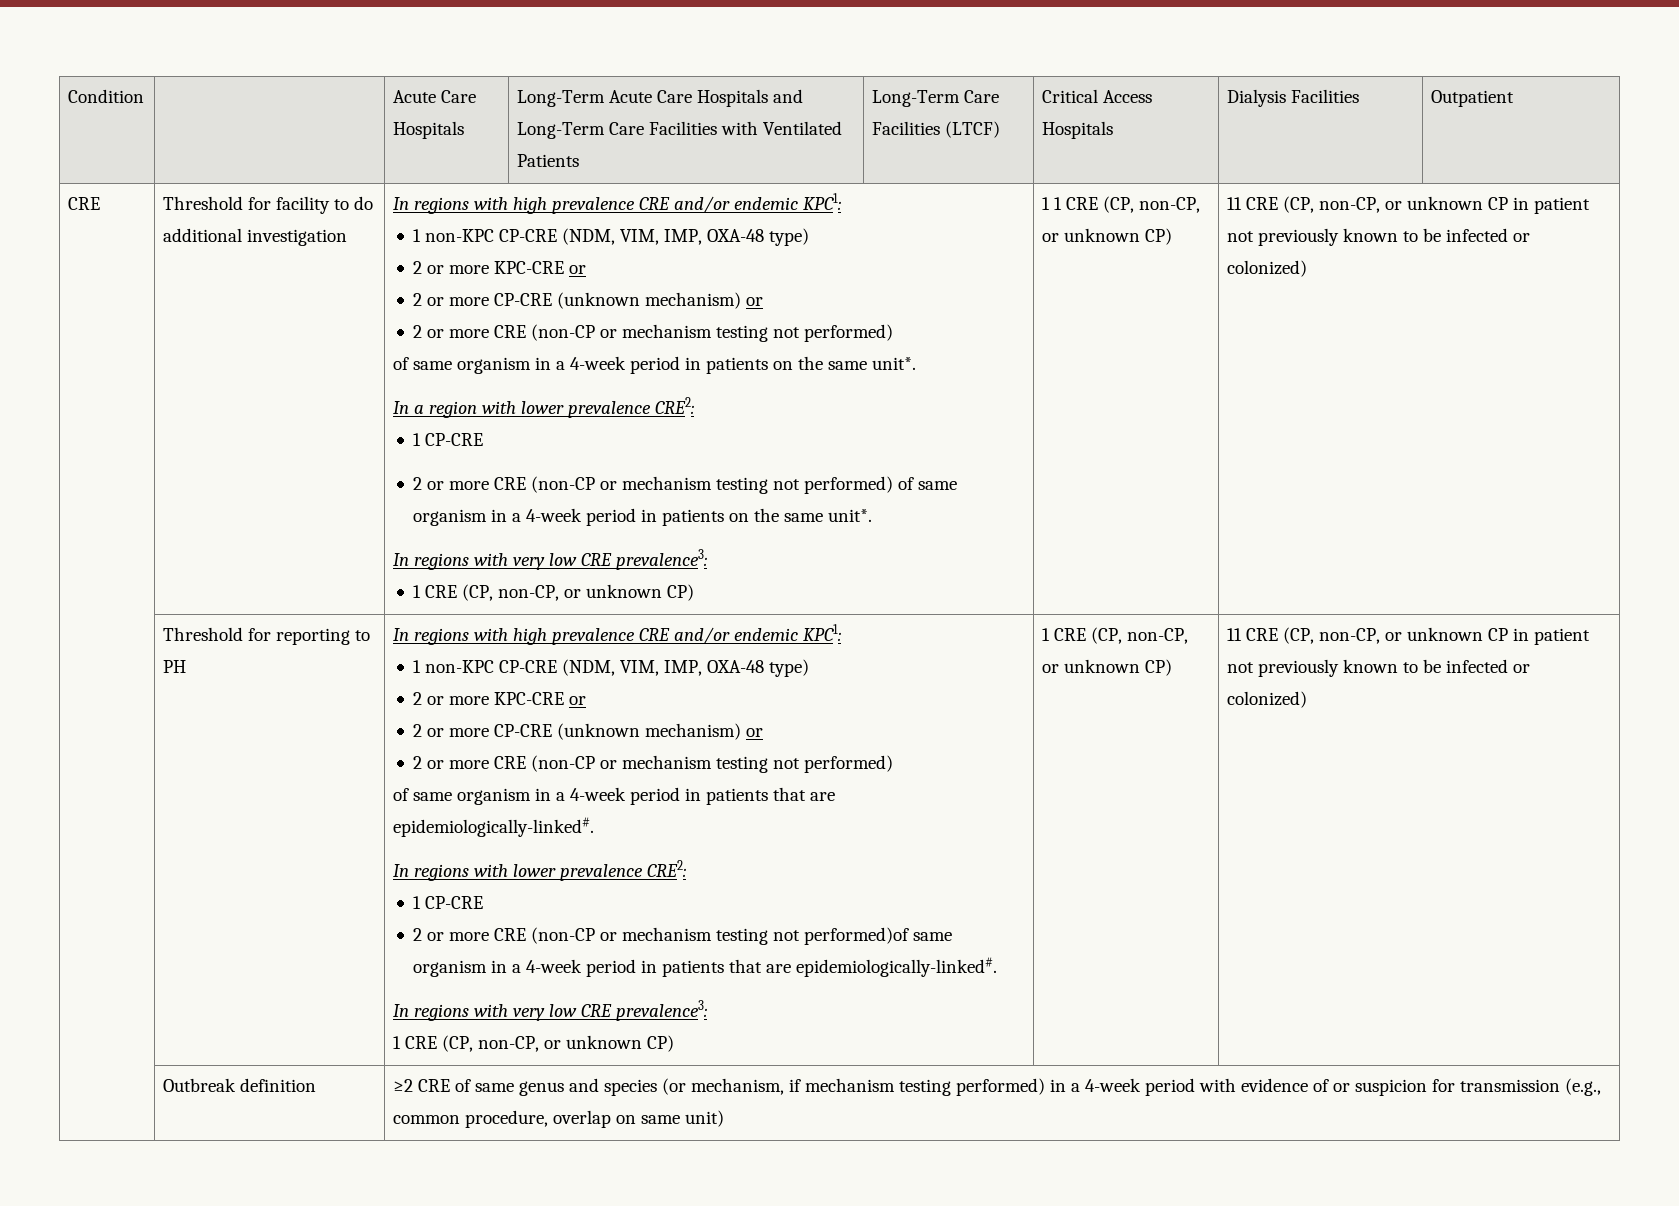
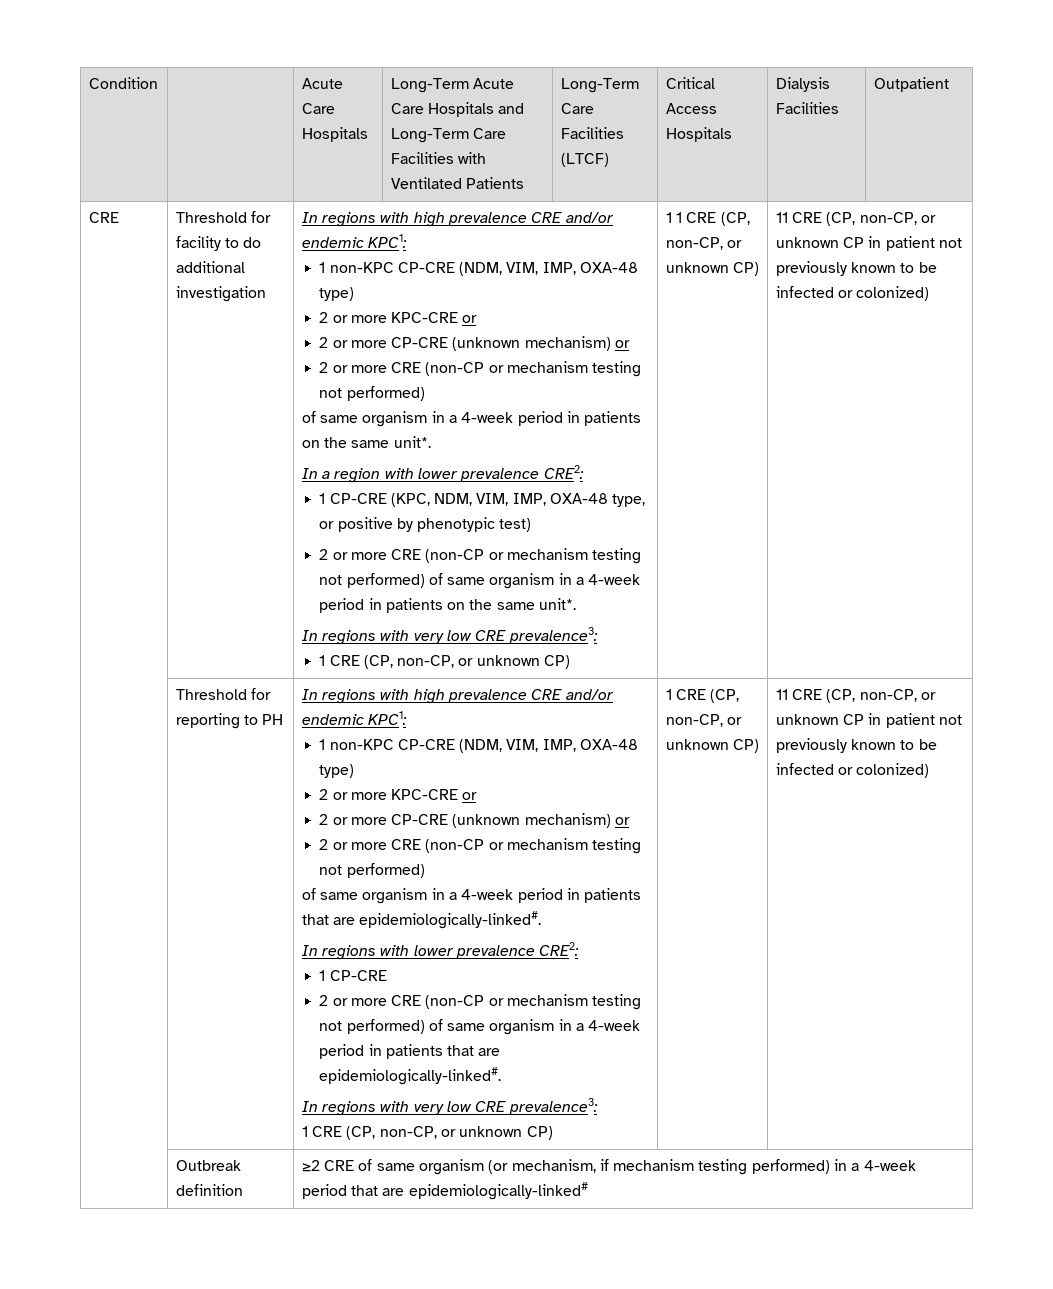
  In a region with lower prevalence CRE2:
- 1 CP-CRE
+ 1 CP-CRE (KPC, NDM, VIM, IMP, OXA-48 type, or positive by phenotypic test)
- 2 or more CRE (non-CP or mechanism testing not performed)of same organism in a 4-week period in patients that are epidemiologically-linked#.
+ 2 or more CRE (non-CP or mechanism testing not performed) of same organism in a 4-week period in patients that are epidemiologically-linked#.
- | Outbreak definition | ≥2 CRE of same genus and species (or mechanism, if mechanism testing performed) in a 4-week period with evidence of or suspicion for transmission (e.g., common procedure, overlap on same unit)
+ | Outbreak definition | ≥2 CRE of same organism (or mechanism, if mechanism testing performed) in a 4-week period that are epidemiologically-linked#

